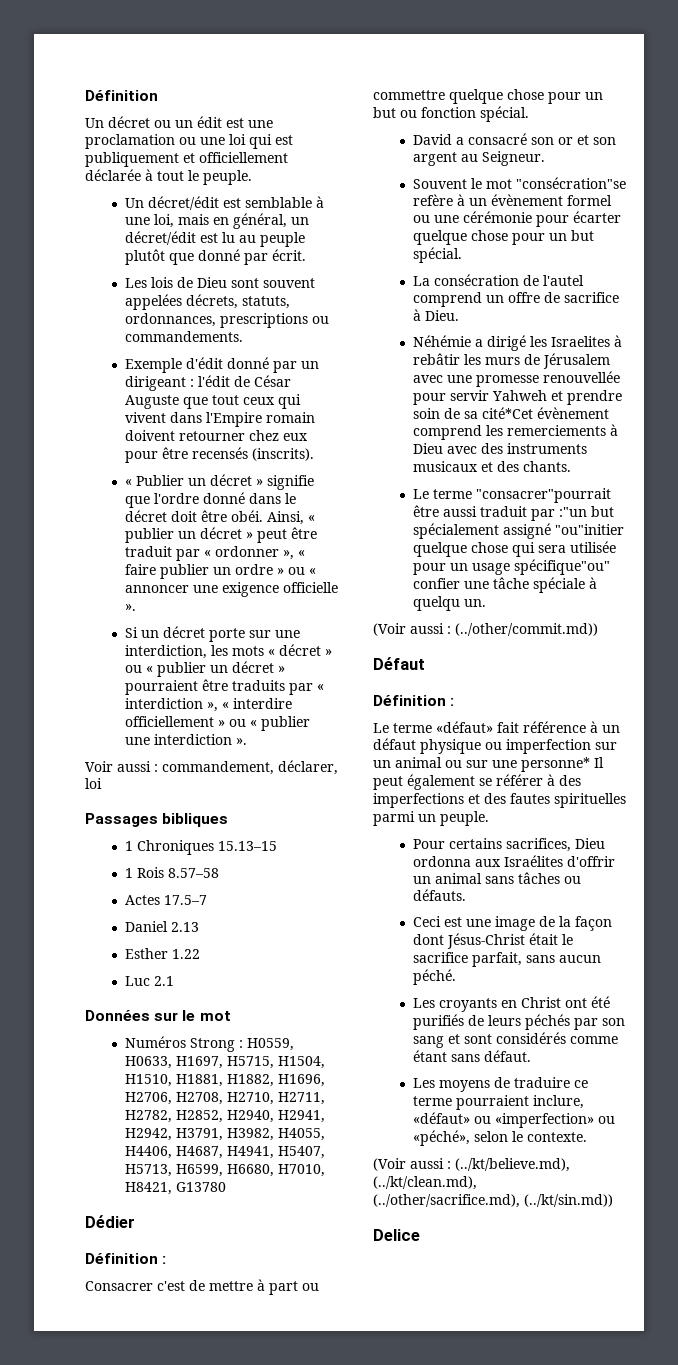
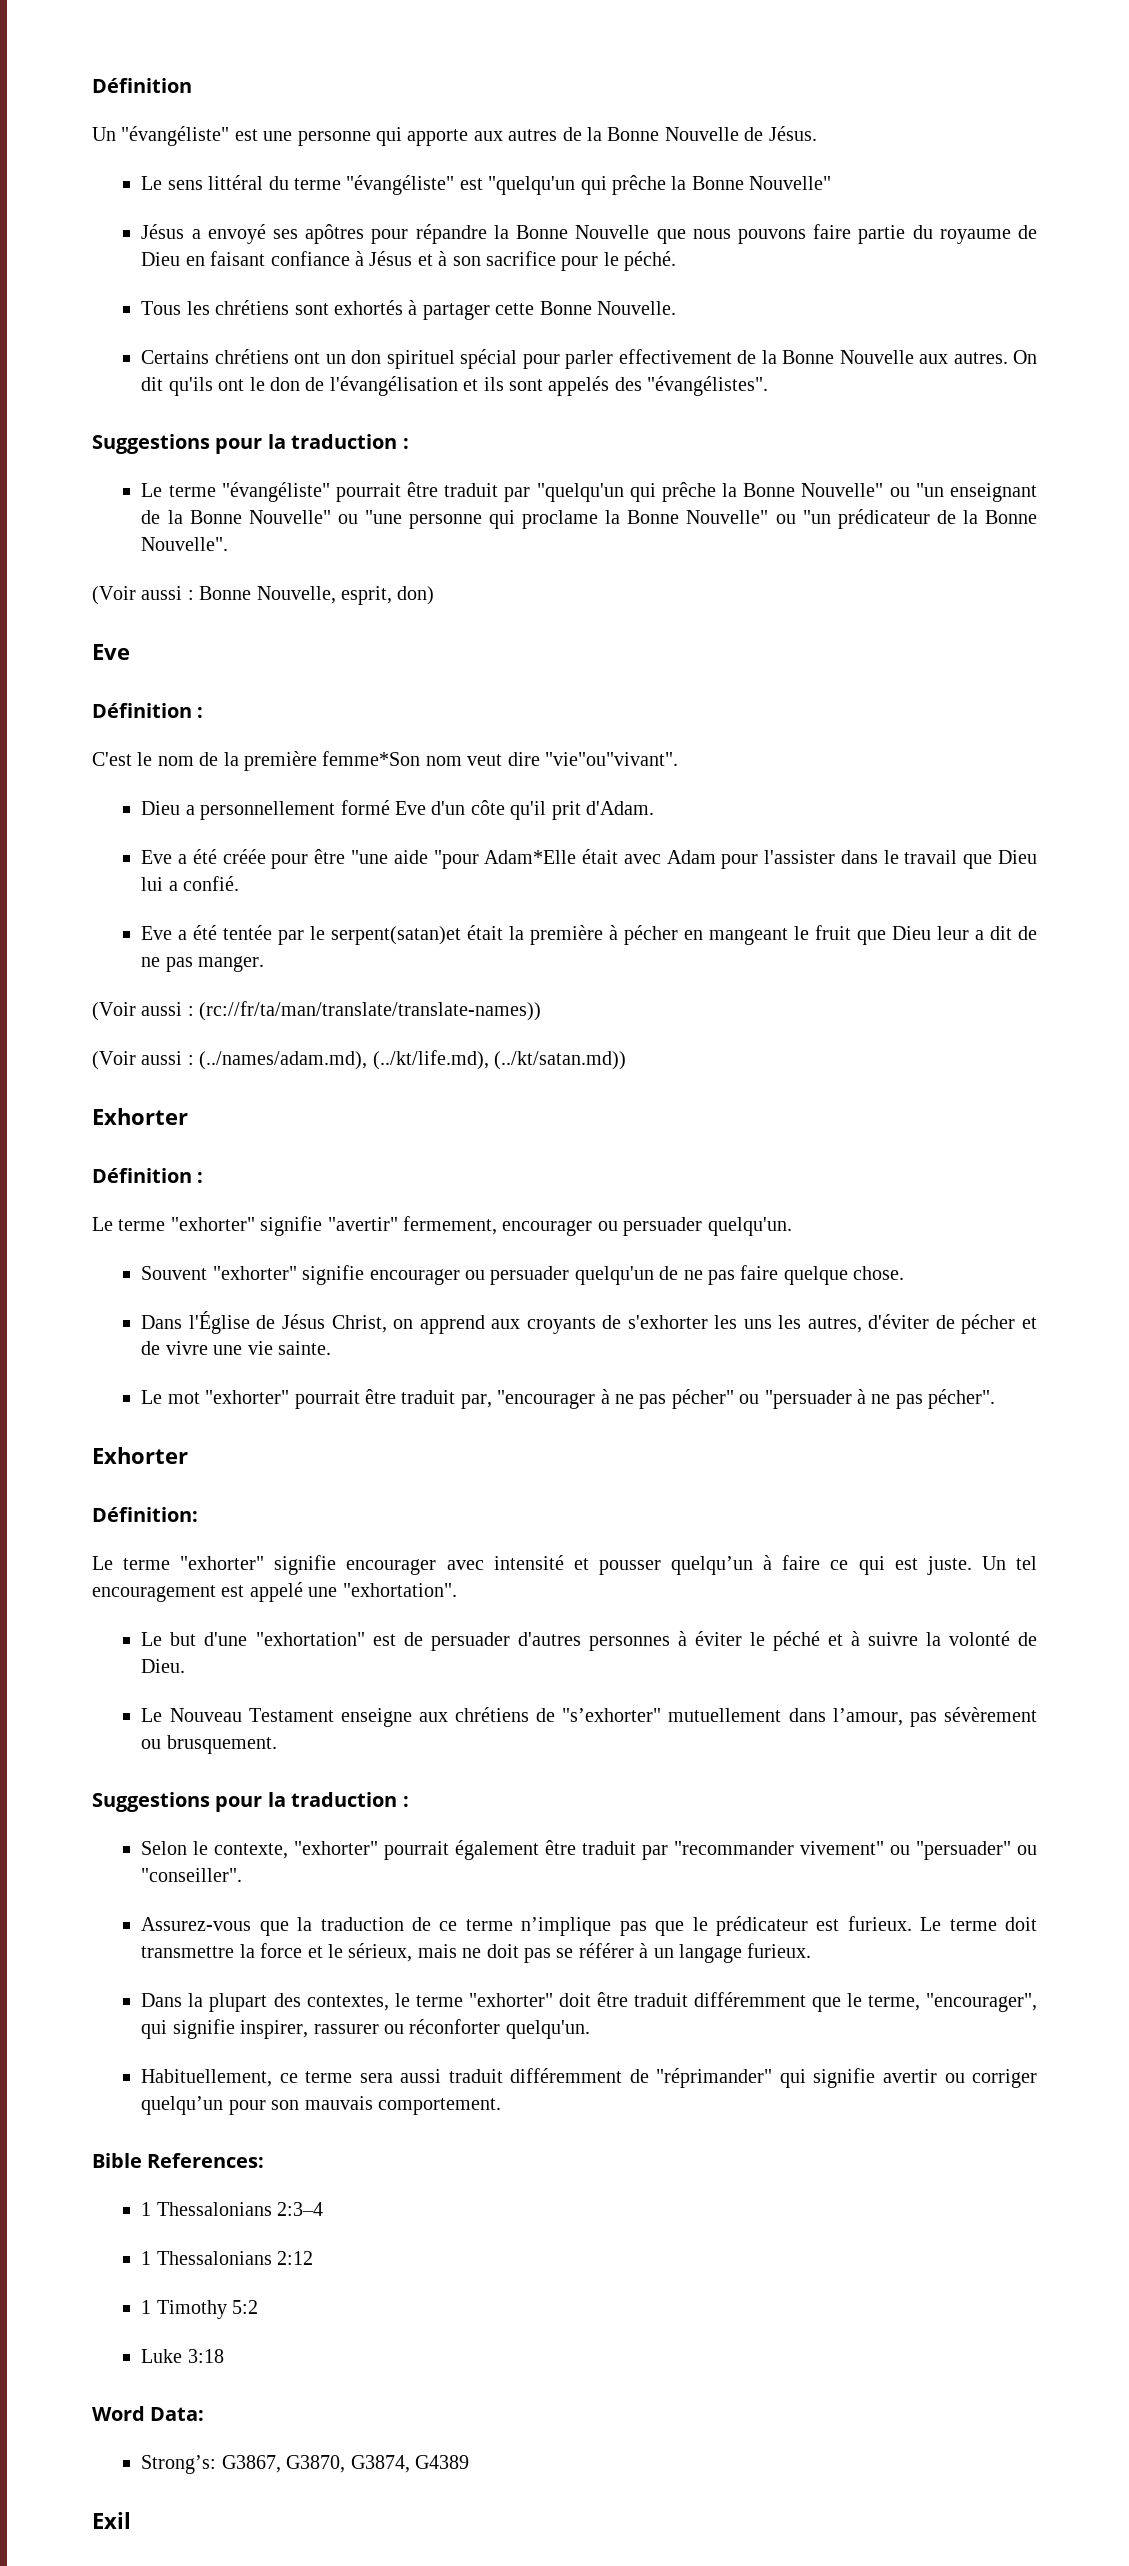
- Un décret ou un édit est une proclamation ou une loi qui est publiquement et officiellement déclarée à tout le peuple.
- Un décret/édit est semblable à une loi, mais en général, un décret/édit est lu au peuple plutôt que donné par écrit.
- Les lois de Dieu sont souvent appelées décrets, statuts, ordonnances, prescriptions ou commandements.
- Exemple d'édit donné par un dirigeant : l'édit de César Auguste que tout ceux qui vivent dans l'Empire romain doivent retourner chez eux pour être recensés (inscrits).
- « Publier un décret » signifie que l'ordre donné dans le décret doit être obéi. Ainsi, « publier un décret » peut être traduit par « ordonner », « faire publier un ordre » ou « annoncer une exigence officielle ».
- Si un décret porte sur une interdiction, les mots « décret » ou « publier un décret » pourraient être traduits par « interdiction », « interdire officiellement » ou « publier une interdiction ».
- Voir aussi : commandement, déclarer, loi
- Passages bibliques
- 1 Chroniques 15.13–15
- 1 Rois 8.57–58
- Actes 17.5–7
- Daniel 2.13
- Esther 1.22
- Luc 2.1
- Données sur le mot
- Numéros Strong : H0559, H0633, H1697, H5715, H1504, H1510, H1881, H1882, H1696, H2706, H2708, H2710, H2711, H2782, H2852, H2940, H2941, H2942, H3791, H3982, H4055, H4406, H4687, H4941, H5407, H5713, H6599, H6680, H7010, H8421, G13780
- Dédier
+ Un "évangéliste" est une personne qui apporte aux autres de la Bonne Nouvelle de Jésus.
+ Le sens littéral du terme "évangéliste" est "quelqu'un qui prêche la Bonne Nouvelle"
+ Jésus a envoyé ses apôtres pour répandre la Bonne Nouvelle que nous pouvons faire partie du royaume de Dieu en faisant confiance à Jésus et à son sacrifice pour le péché.
+ Tous les chrétiens sont exhortés à partager cette Bonne Nouvelle.
+ Certains chrétiens ont un don spirituel spécial pour parler effectivement de la Bonne Nouvelle aux autres. On dit qu'ils ont le don de l'évangélisation et ils sont appelés des "évangélistes".
+ Suggestions pour la traduction :
+ Le terme "évangéliste" pourrait être traduit par "quelqu'un qui prêche la Bonne Nouvelle" ou "un enseignant de la Bonne Nouvelle" ou "une personne qui proclame la Bonne Nouvelle" ou "un prédicateur de la Bonne Nouvelle".
+ (Voir aussi : Bonne Nouvelle, esprit, don)
+ Eve
  Définition :
- Consacrer c'est de mettre à part ou commettre quelque chose pour un but ou fonction spécial.
- David a consacré son or et son argent au Seigneur.
- Souvent le mot "consécration"se refère à un évènement formel ou une cérémonie pour écarter quelque chose pour un but spécial.
- La consécration de l'autel comprend un offre de sacrifice à Dieu.
- Néhémie a dirigé les Israelites à rebâtir les murs de Jérusalem avec une promesse renouvellée pour servir Yahweh et prendre soin de sa cité*Cet évènement comprend les remerciements à Dieu avec des instruments musicaux et des chants.
- Le terme "consacrer"pourrait être aussi traduit par :"un but spécialement assigné "ou"initier quelque chose qui sera utilisée pour un usage spécifique"ou" confier une tâche spéciale à quelqu un.
- (Voir aussi : (../other/commit.md))
- Défaut
+ C'est le nom de la première femme*Son nom veut dire "vie"ou"vivant".
+ Dieu a personnellement formé Eve d'un côte qu'il prit d'Adam.
+ Eve a été créée pour être "une aide "pour Adam*Elle était avec Adam pour l'assister dans le travail que Dieu lui a confié.
+ Eve a été tentée par le serpent(satan)et était la première à pécher en mangeant le fruit que Dieu leur a dit de ne pas manger.
+ (Voir aussi : (rc://fr/ta/man/translate/translate-names))
+ (Voir aussi : (../names/adam.md), (../kt/life.md), (../kt/satan.md))
+ Exhorter
  Définition :
- Le terme «défaut» fait référence à un défaut physique ou imperfection sur un animal ou sur une personne* Il peut également se référer à des imperfections et des fautes spirituelles parmi un peuple.
- Pour certains sacrifices, Dieu ordonna aux Israélites d'offrir un animal sans tâches ou défauts.
- Ceci est une image de la façon dont Jésus-Christ était le sacrifice parfait, sans aucun péché.
- Les croyants en Christ ont été purifiés de leurs péchés par son sang et sont considérés comme étant sans défaut.
- Les moyens de traduire ce terme pourraient inclure, «défaut» ou «imperfection» ou «péché», selon le contexte.
- (Voir aussi : (../kt/believe.md), (../kt/clean.md), (../other/sacrifice.md), (../kt/sin.md))
- Delice
+ Le terme "exhorter" signifie "avertir" fermement, encourager ou persuader quelqu'un.
+ Souvent "exhorter" signifie encourager ou persuader quelqu'un de ne pas faire quelque chose.
+ Dans l'Église de Jésus Christ, on apprend aux croyants de s'exhorter les uns les autres, d'éviter de pécher et de vivre une vie sainte.
+ Le mot "exhorter" pourrait être traduit par, "encourager à ne pas pécher" ou "persuader à ne pas pécher".
+ Exhorter
+ Définition:
+ Le terme "exhorter" signifie encourager avec intensité et pousser quelqu’un à faire ce qui est juste. Un tel encouragement est appelé une "exhortation".
+ Le but d'une "exhortation" est de persuader d'autres personnes à éviter le péché et à suivre la volonté de Dieu.
+ Le Nouveau Testament enseigne aux chrétiens de "s’exhorter" mutuellement dans l’amour, pas sévèrement ou brusquement.
+ Suggestions pour la traduction :
+ Selon le contexte, "exhorter" pourrait également être traduit par "recommander vivement" ou "persuader" ou "conseiller".
+ Assurez-vous que la traduction de ce terme n’implique pas que le prédicateur est furieux. Le terme doit transmettre la force et le sérieux, mais ne doit pas se référer à un langage furieux.
+ Dans la plupart des contextes, le terme "exhorter" doit être traduit différemment que le terme, "encourager", qui signifie inspirer, rassurer ou réconforter quelqu'un.
+ Habituellement, ce terme sera aussi traduit différemment de "réprimander" qui signifie avertir ou corriger quelqu’un pour son mauvais comportement.
+ Bible References:
+ 1 Thessalonians 2:3–4
+ 1 Thessalonians 2:12
+ 1 Timothy 5:2
+ Luke 3:18
+ Word Data:
+ Strong’s: G3867, G3870, G3874, G4389
+ Exil

